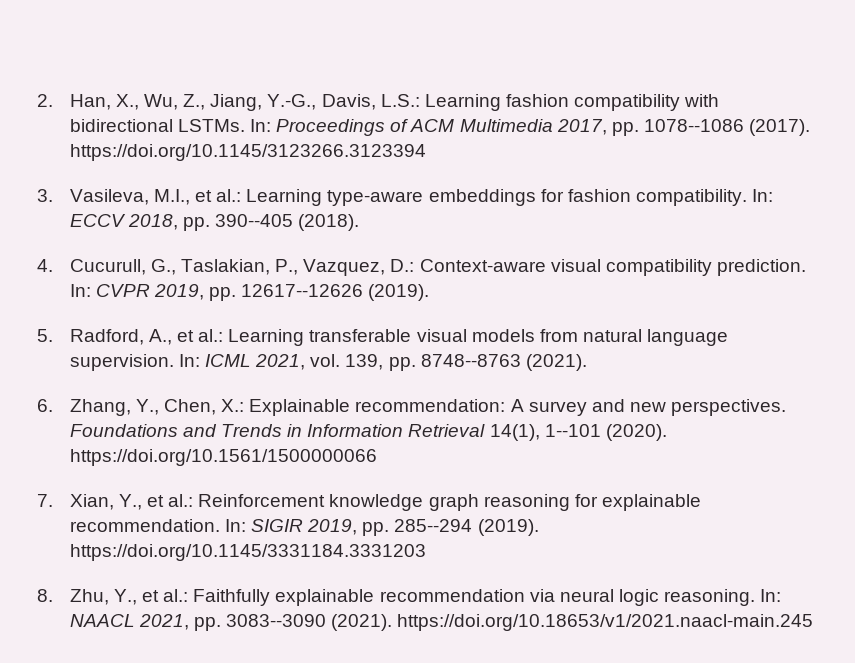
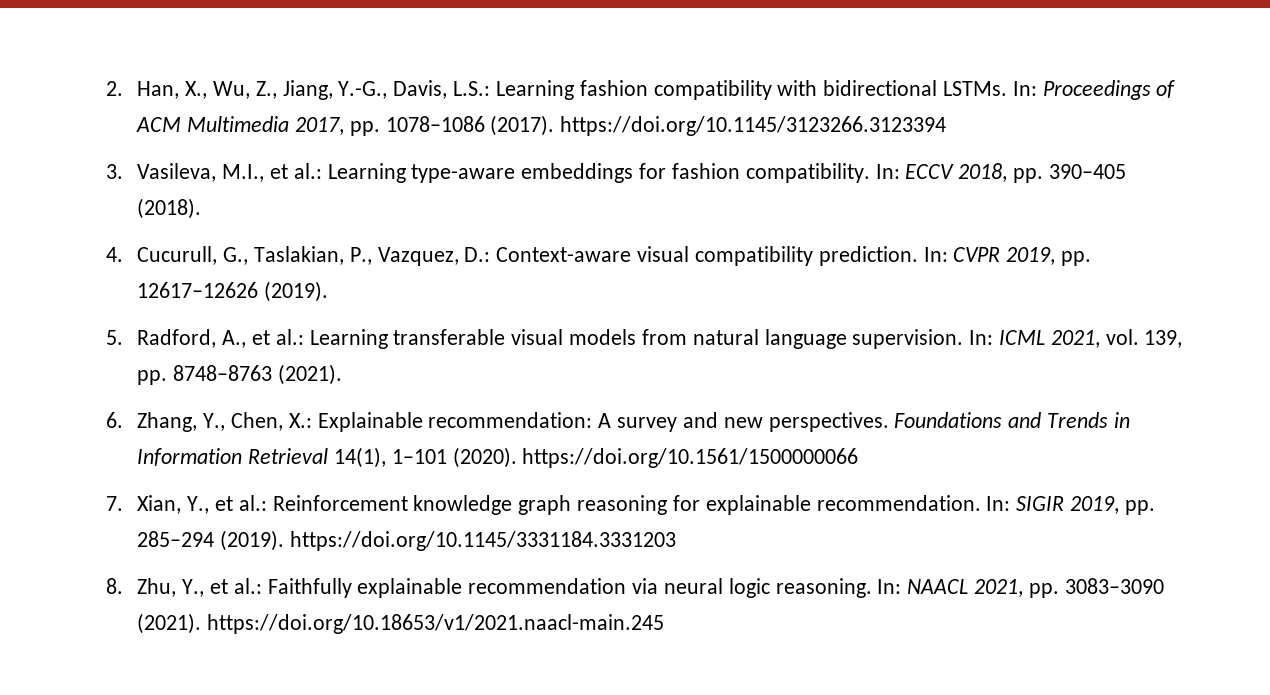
- In: Proceedings of ACM Multimedia 2017, pp. 1078--1086 (2017). https://doi.org/10.1145/3123266.3123394
+ In: Proceedings of ACM Multimedia 2017, pp. 1078–1086 (2017). https://doi.org/10.1145/3123266.3123394
- In: ECCV 2018, pp. 390--405 (2018).
+ In: ECCV 2018, pp. 390–405 (2018).
- In: CVPR 2019, pp. 12617--12626 (2019).
+ In: CVPR 2019, pp. 12617–12626 (2019).
- In: ICML 2021, vol. 139, pp. 8748--8763 (2021).
+ In: ICML 2021, vol. 139, pp. 8748–8763 (2021).
- Foundations and Trends in Information Retrieval 14(1), 1--101 (2020). https://doi.org/10.1561/1500000066
+ Foundations and Trends in Information Retrieval 14(1), 1–101 (2020). https://doi.org/10.1561/1500000066
- In: SIGIR 2019, pp. 285--294 (2019). https://doi.org/10.1145/3331184.3331203
+ In: SIGIR 2019, pp. 285–294 (2019). https://doi.org/10.1145/3331184.3331203
- In: NAACL 2021, pp. 3083--3090 (2021). https://doi.org/10.18653/v1/2021.naacl-main.245
+ In: NAACL 2021, pp. 3083–3090 (2021). https://doi.org/10.18653/v1/2021.naacl-main.245

